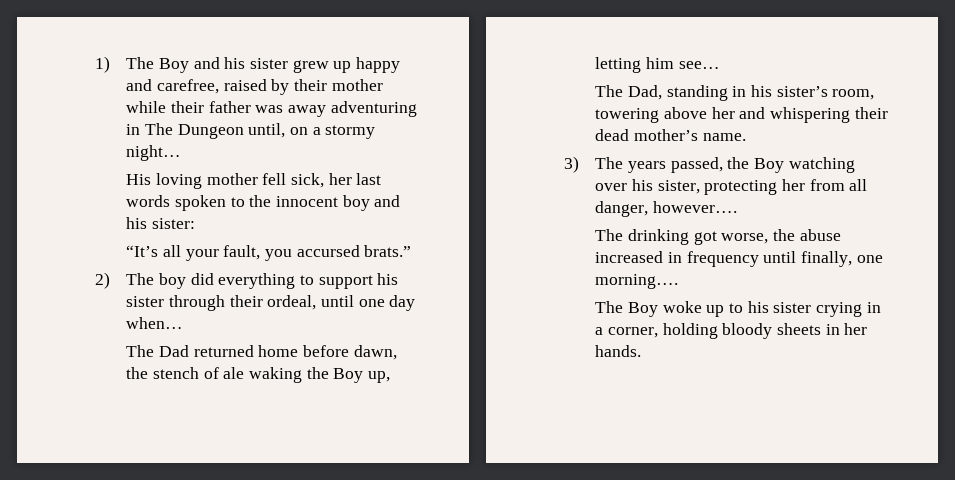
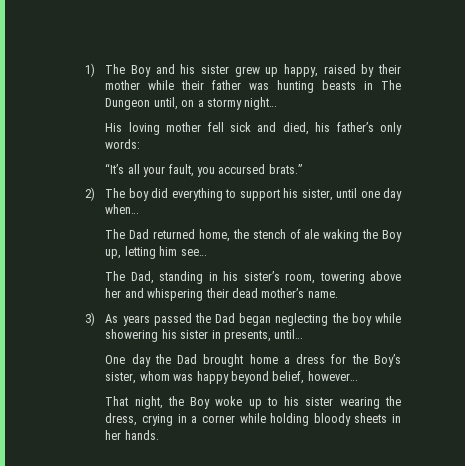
- 1) The Boy and his sister grew up happy and carefree, raised by their mother while their father was away adventuring in The Dungeon until, on a stormy night…
+ 1) The Boy and his sister grew up happy, raised by their mother while their father was hunting beasts in The Dungeon until, on a stormy night…
- His loving mother fell sick, her last words spoken to the innocent boy and his sister:
+ His loving mother fell sick and died, his father’s only words:
- 2) The boy did everything to support his sister through their ordeal, until one day when…
+ 2) The boy did everything to support his sister, until one day when…
- The Dad returned home before dawn, the stench of ale waking the Boy up, letting him see…
+ The Dad returned home, the stench of ale waking the Boy up, letting him see…
- 3) The years passed, the Boy watching over his sister, protecting her from all danger, however….
- The drinking got worse, the abuse increased in frequency until finally, one morning….
- The Boy woke up to his sister crying in a corner, holding bloody sheets in her hands.
+ 3) As years passed the Dad began neglecting the boy while showering his sister in presents, until…
+ One day the Dad brought home a dress for the Boy’s sister, whom was happy beyond belief, however…
+ That night, the Boy woke up to his sister wearing the dress, crying in a corner while holding bloody sheets in her hands.

